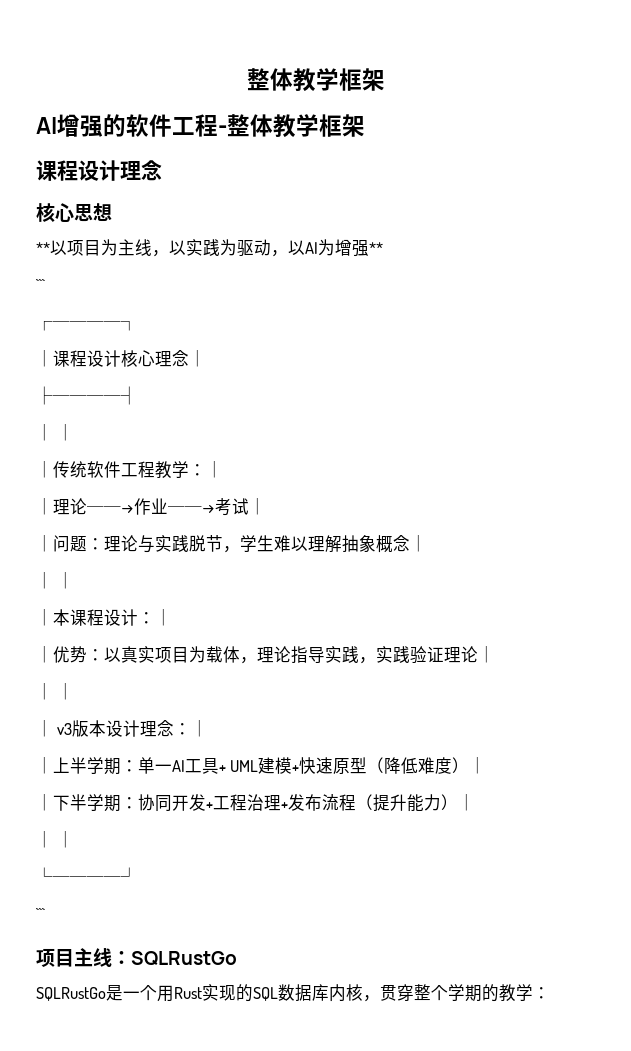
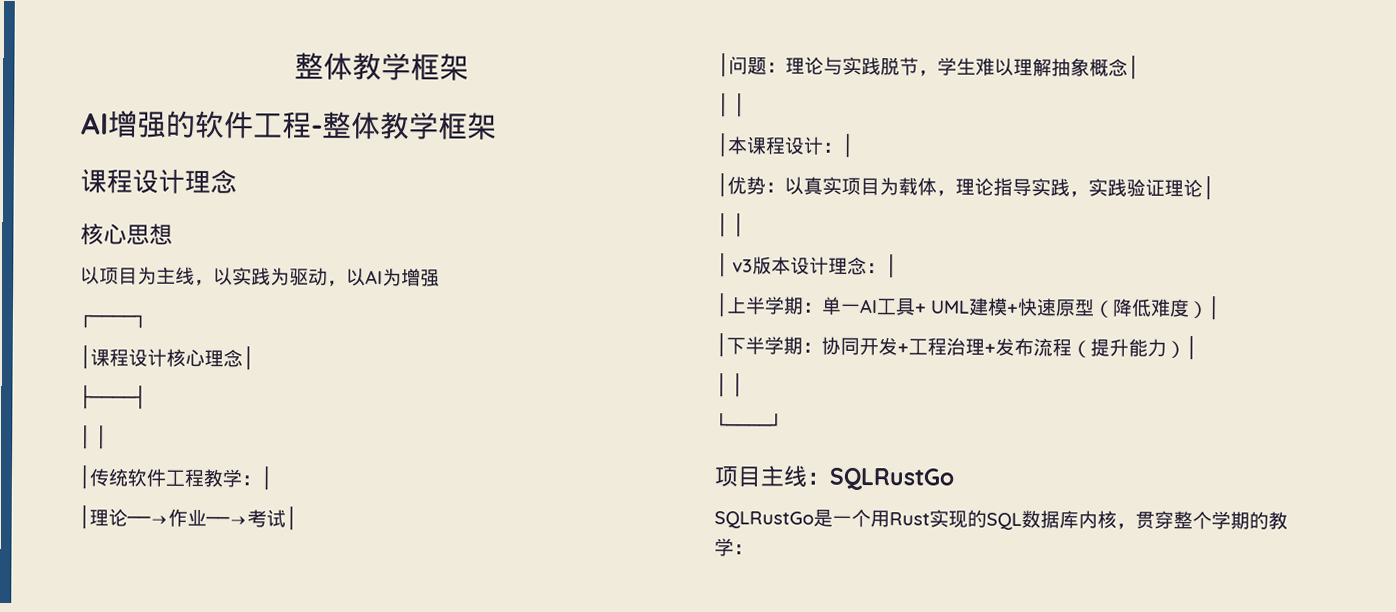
- **以项目为主线，以实践为驱动，以AI为增强**
- ```
+ 以项目为主线，以实践为驱动，以AI为增强
  └────┘
- ```

